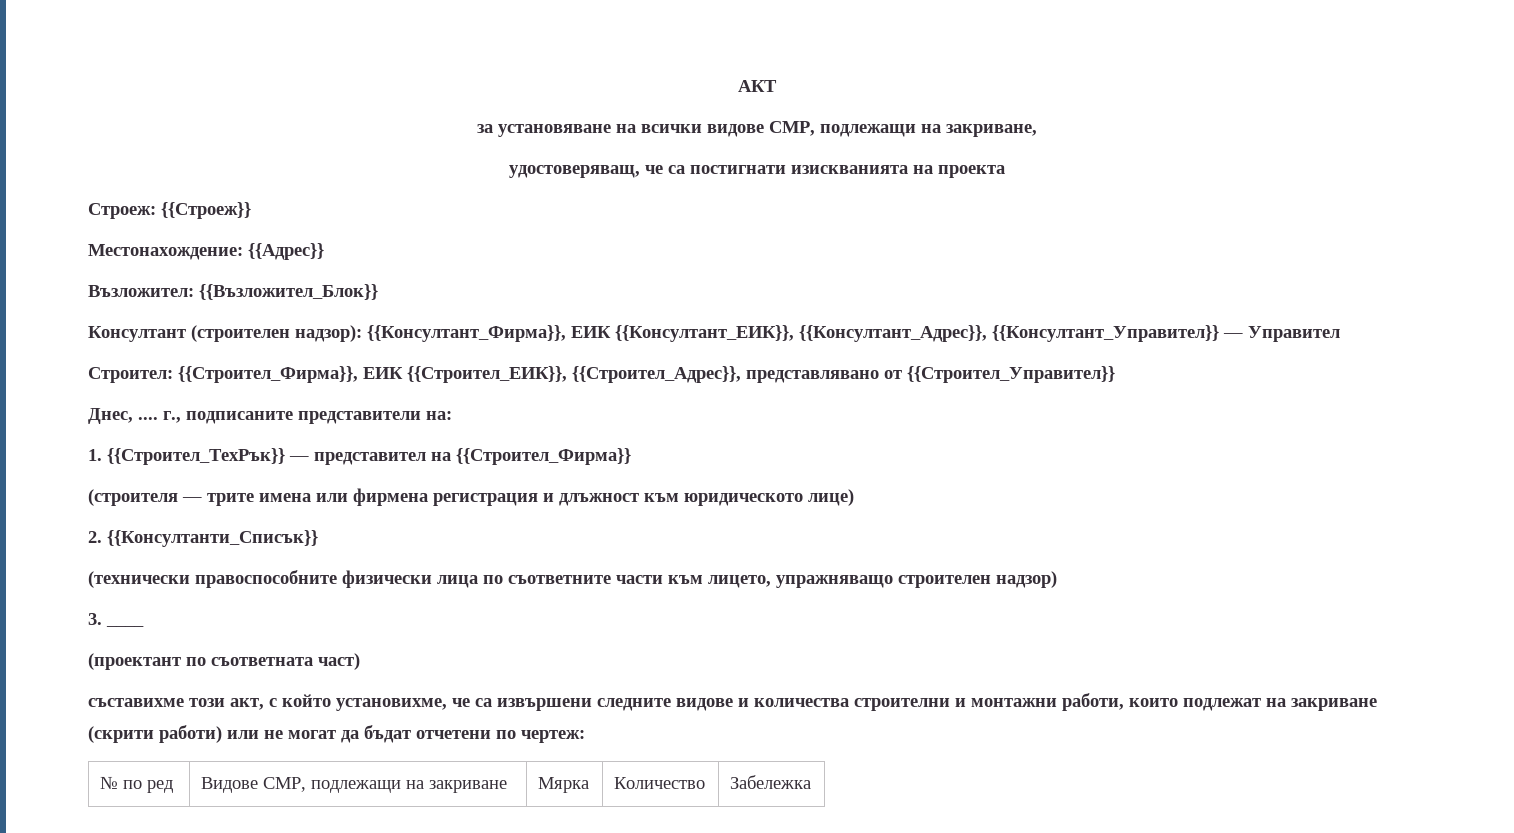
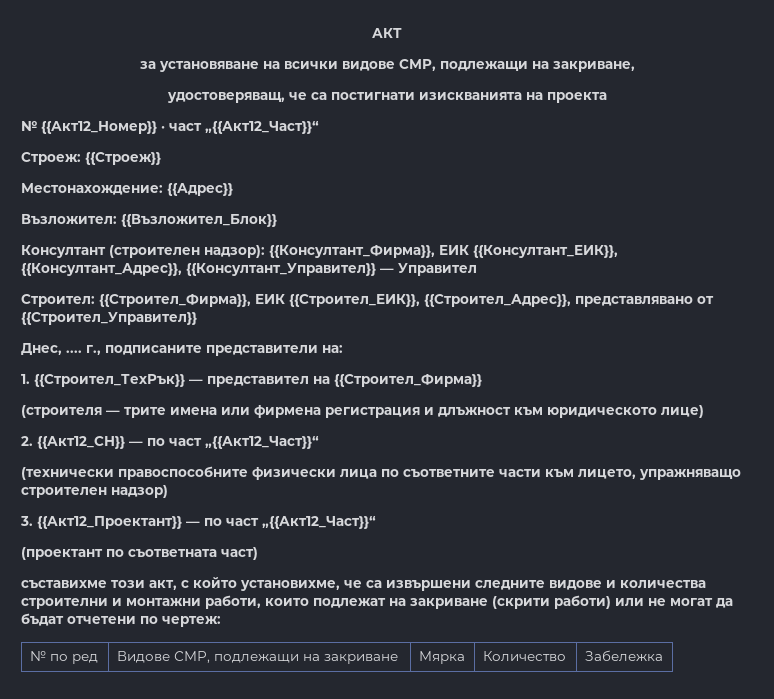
+ № {{Акт12_Номер}} · част „{{Акт12_Част}}“
- 2. {{Консултанти_Списък}}
+ 2. {{Акт12_СН}} — по част „{{Акт12_Част}}“
- 3. ____
+ 3. {{Акт12_Проектант}} — по част „{{Акт12_Част}}“

